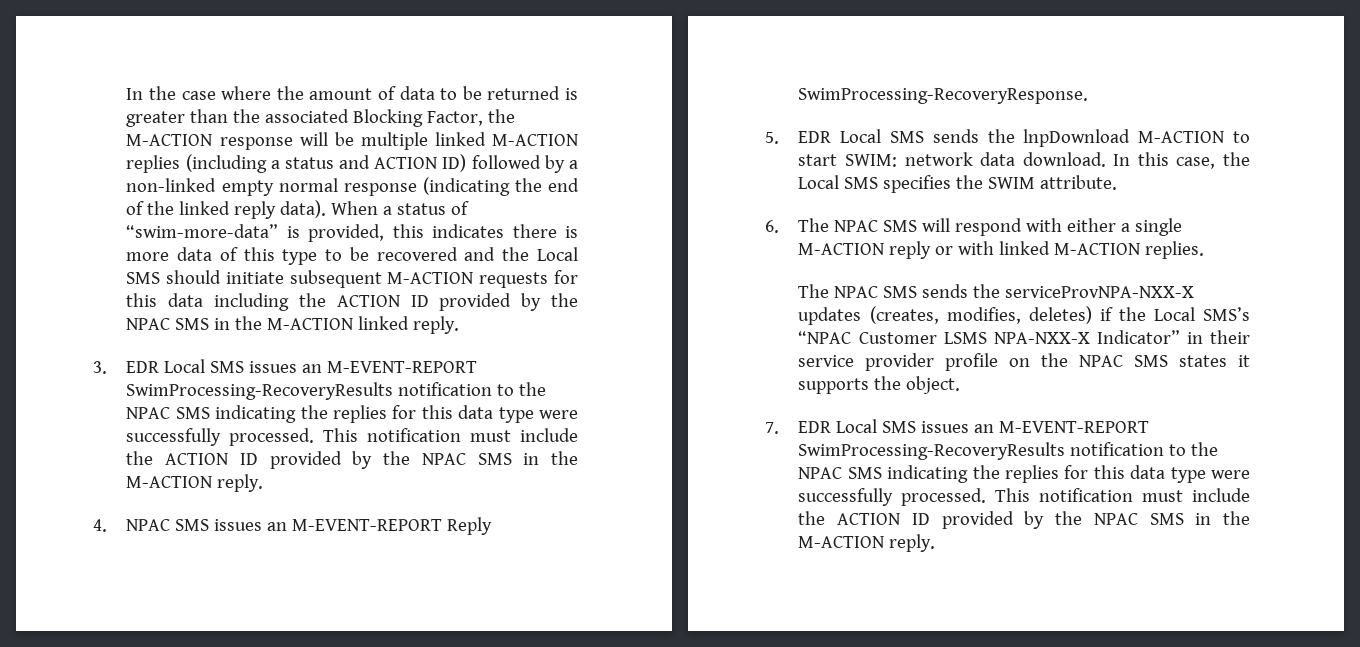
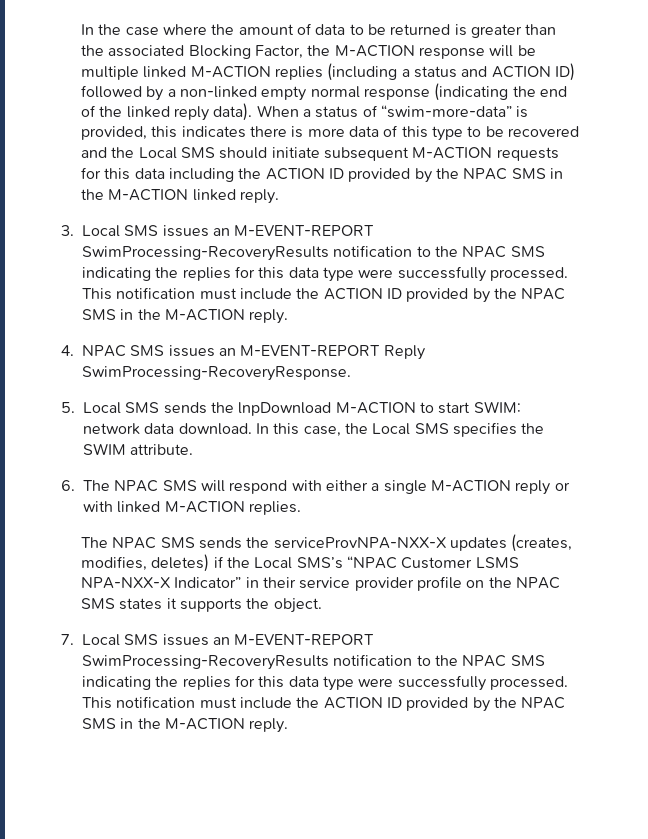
- 3. EDR Local SMS issues an M-EVENT-REPORT SwimProcessing-RecoveryResults notification to the NPAC SMS indicating the replies for this data type were successfully processed.
+ 3. Local SMS issues an M-EVENT-REPORT SwimProcessing-RecoveryResults notification to the NPAC SMS indicating the replies for this data type were successfully processed.
- 5. EDR Local SMS sends the lnpDownload M-ACTION to start SWIM: network data download.
+ 5. Local SMS sends the lnpDownload M-ACTION to start SWIM: network data download.
- 7. EDR Local SMS issues an M-EVENT-REPORT SwimProcessing-RecoveryResults notification to the NPAC SMS indicating the replies for this data type were successfully processed.
+ 7. Local SMS issues an M-EVENT-REPORT SwimProcessing-RecoveryResults notification to the NPAC SMS indicating the replies for this data type were successfully processed.

